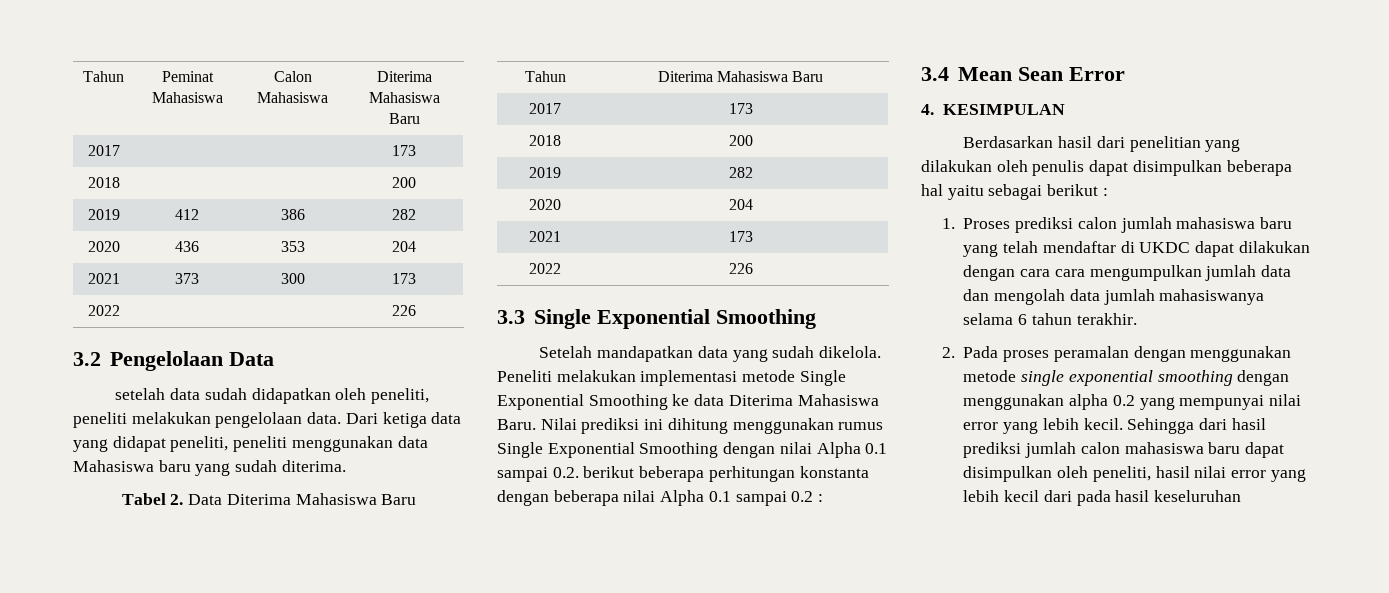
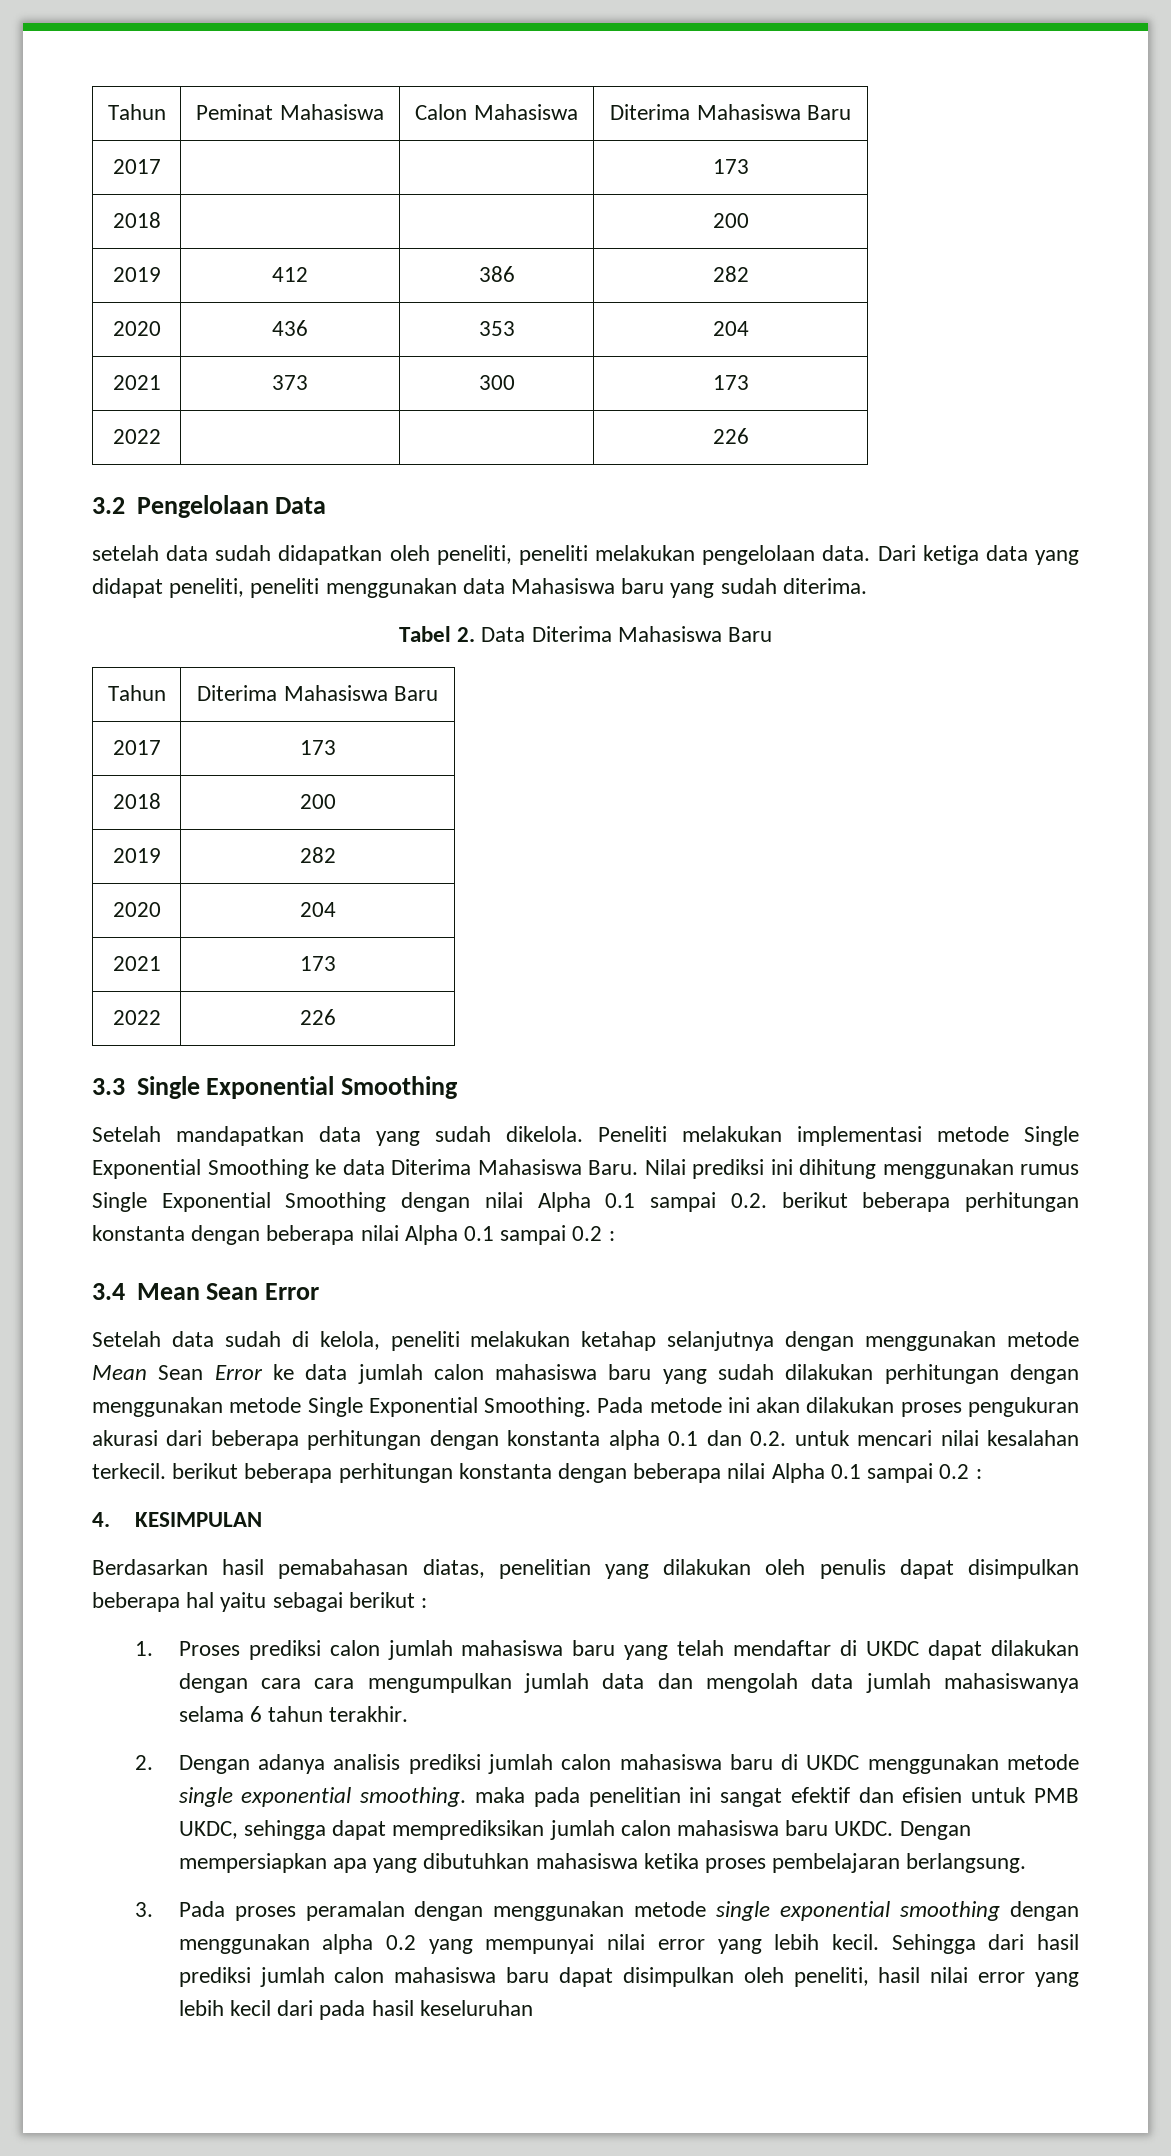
+ Setelah data sudah di kelola, peneliti melakukan ketahap selanjutnya dengan menggunakan metode Mean Sean Error ke data jumlah calon mahasiswa baru yang sudah dilakukan perhitungan dengan menggunakan metode Single Exponential Smoothing. Pada metode ini akan dilakukan proses pengukuran akurasi dari beberapa perhitungan dengan konstanta alpha 0.1 dan 0.2. untuk mencari nilai kesalahan terkecil. berikut beberapa perhitungan konstanta dengan beberapa nilai Alpha 0.1 sampai 0.2 :
- Berdasarkan hasil dari penelitian yang dilakukan oleh penulis dapat disimpulkan beberapa hal yaitu sebagai berikut :
+ Berdasarkan hasil pemabahasan diatas, penelitian yang dilakukan oleh penulis dapat disimpulkan beberapa hal yaitu sebagai berikut :
- 2. Pada proses peramalan dengan menggunakan metode single exponential smoothing dengan menggunakan alpha 0.2 yang mempunyai nilai error yang lebih kecil.
+ 2. Dengan adanya analisis prediksi jumlah calon mahasiswa baru di UKDC menggunakan metode single exponential smoothing. maka pada penelitian ini sangat efektif dan efisien untuk PMB UKDC, sehingga dapat memprediksikan jumlah calon mahasiswa baru UKDC. Dengan mempersiapkan apa yang dibutuhkan mahasiswa ketika proses pembelajaran berlangsung.
+ 3. Pada proses peramalan dengan menggunakan metode single exponential smoothing dengan menggunakan alpha 0.2 yang mempunyai nilai error yang lebih kecil.

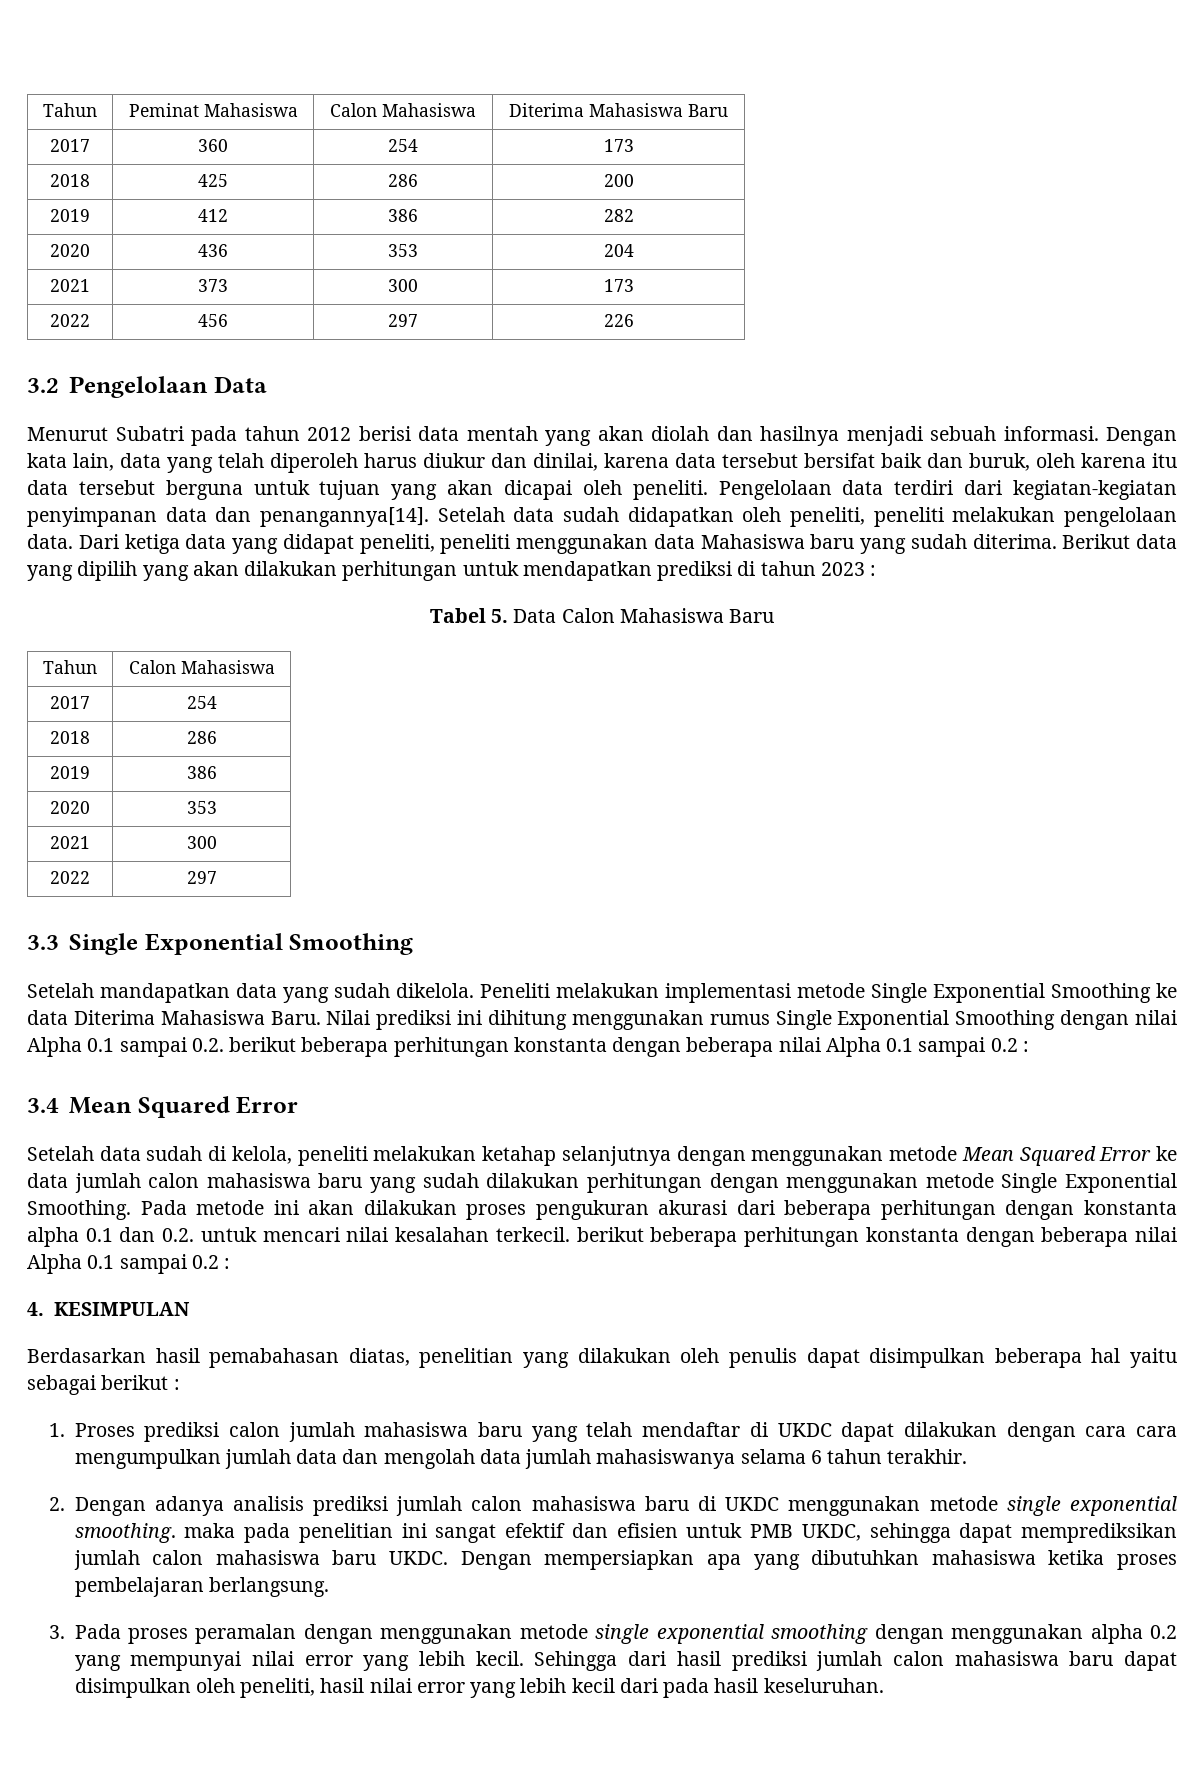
- 2017 | | | 173
- 2018 | | | 200
+ 2017 | 360 | 254 | 173
+ 2018 | 425 | 286 | 200
- 2022 | | | 226
+ 2022 | 456 | 297 | 226
- setelah data sudah didapatkan oleh peneliti, peneliti melakukan pengelolaan data.
+ Menurut Subatri pada tahun 2012 berisi data mentah yang akan diolah dan hasilnya menjadi sebuah informasi. Dengan kata lain, data yang telah diperoleh harus diukur dan dinilai, karena data tersebut bersifat baik dan buruk, oleh karena itu data tersebut berguna untuk tujuan yang akan dicapai oleh peneliti. Pengelolaan data terdiri dari kegiatan-kegiatan penyimpanan data dan penangannya[14]. Setelah data sudah didapatkan oleh peneliti, peneliti melakukan pengelolaan data.
- Dari ketiga data yang didapat peneliti, peneliti menggunakan data Mahasiswa baru yang sudah diterima.
- Tabel 2. Data Diterima Mahasiswa Baru
+ Dari ketiga data yang didapat peneliti, peneliti menggunakan data Mahasiswa baru yang sudah diterima. Berikut data yang dipilih yang akan dilakukan perhitungan untuk mendapatkan prediksi di tahun 2023 :
+ Tabel 5. Data Calon Mahasiswa Baru
- Tahun | Diterima Mahasiswa Baru
- 2017 | 173
- 2018 | 200
- 2019 | 282
- 2020 | 204
- 2021 | 173
- 2022 | 226
+ Tahun | Calon Mahasiswa
+ 2017 | 254
+ 2018 | 286
+ 2019 | 386
+ 2020 | 353
+ 2021 | 300
+ 2022 | 297
- 3.4 Mean Sean Error
+ 3.4 Mean Squared Error
- Setelah data sudah di kelola, peneliti melakukan ketahap selanjutnya dengan menggunakan metode Mean Sean Error ke data jumlah calon mahasiswa baru yang sudah dilakukan perhitungan dengan menggunakan metode Single Exponential Smoothing.
+ Setelah data sudah di kelola, peneliti melakukan ketahap selanjutnya dengan menggunakan metode Mean Squared Error ke data jumlah calon mahasiswa baru yang sudah dilakukan perhitungan dengan menggunakan metode Single Exponential Smoothing.
- Sehingga dari hasil prediksi jumlah calon mahasiswa baru dapat disimpulkan oleh peneliti, hasil nilai error yang lebih kecil dari pada hasil keseluruhan
+ Sehingga dari hasil prediksi jumlah calon mahasiswa baru dapat disimpulkan oleh peneliti, hasil nilai error yang lebih kecil dari pada hasil keseluruhan.

